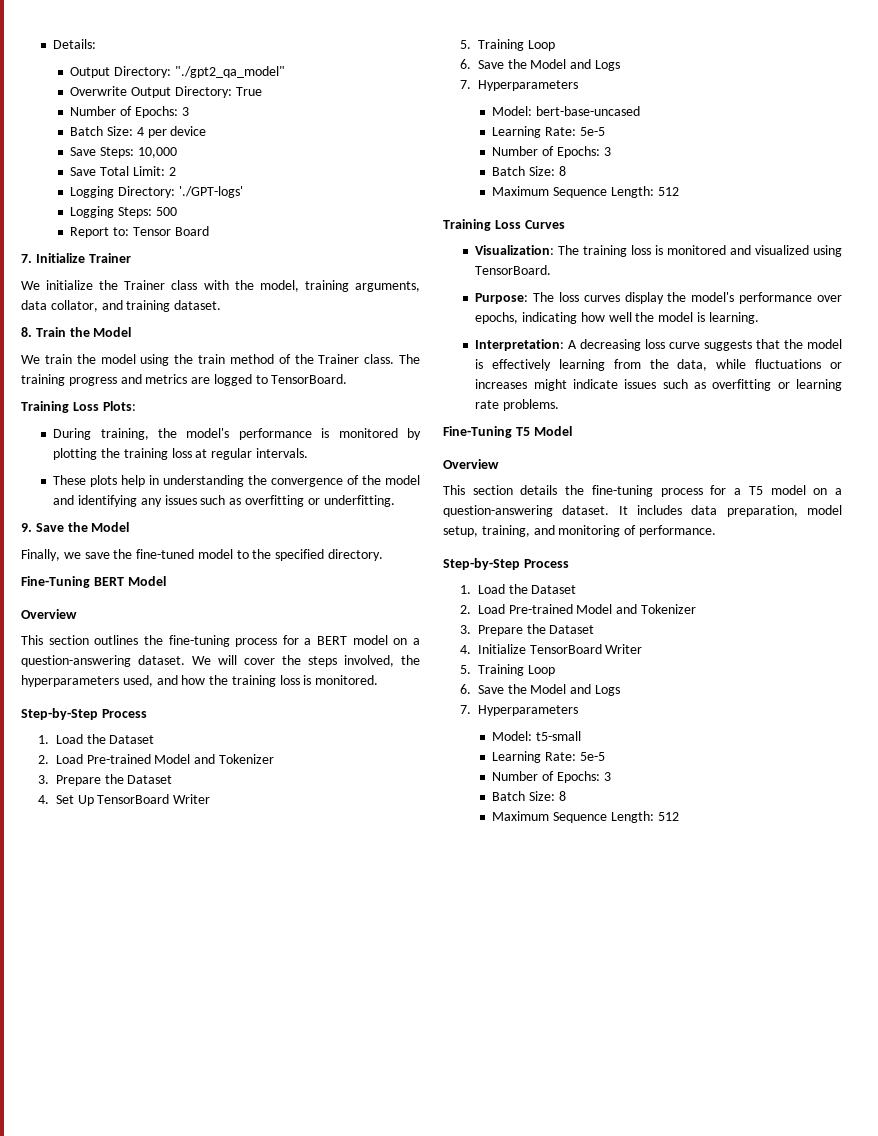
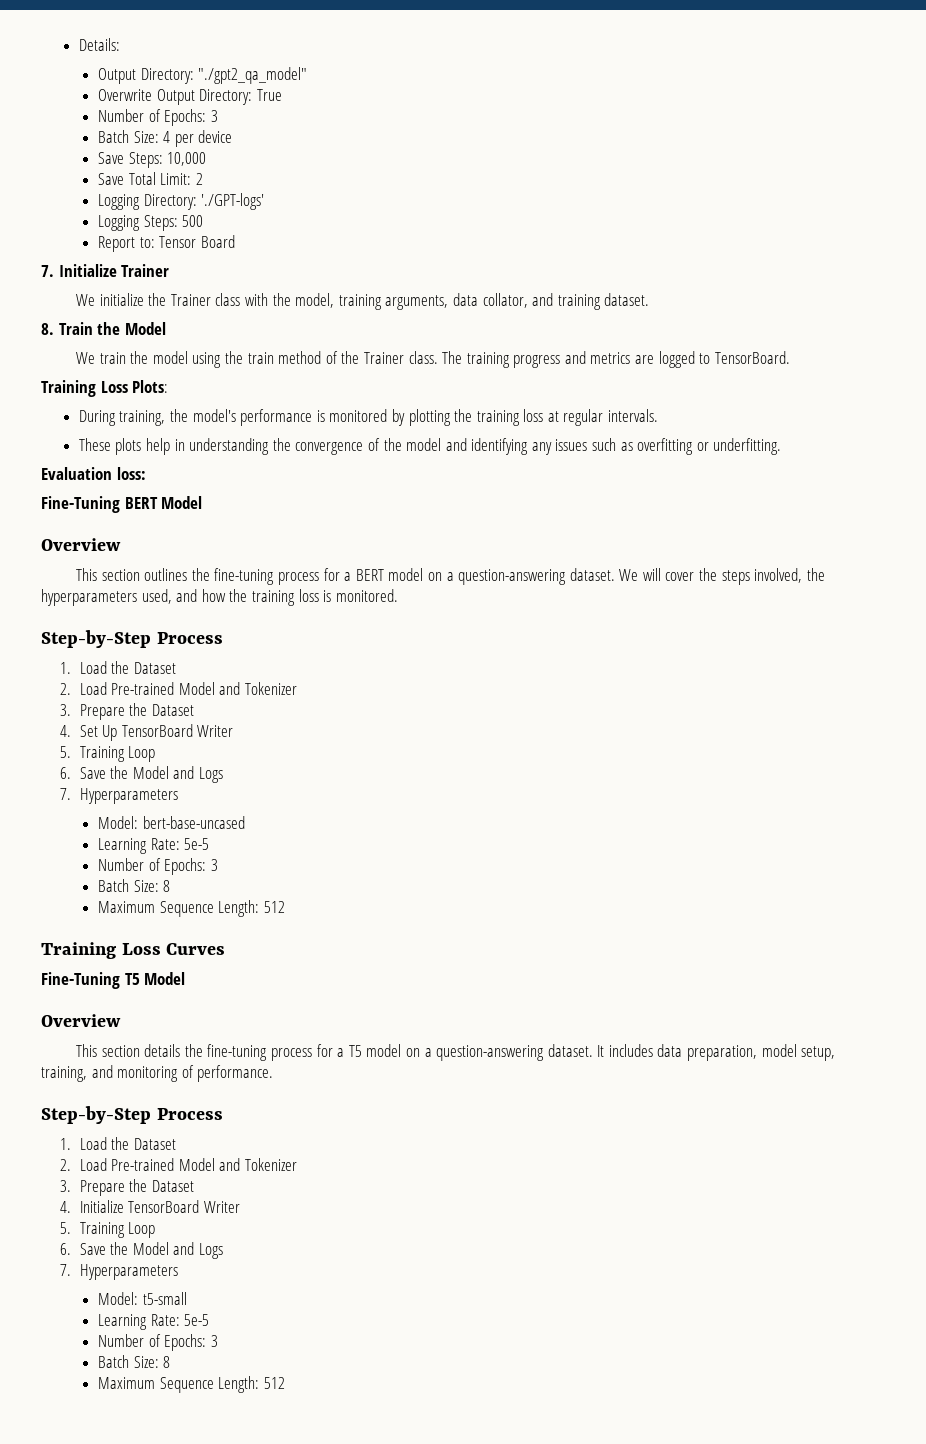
- 9. Save the Model
- Finally, we save the fine-tuned model to the specified directory.
+ Evaluation loss:
- Visualization: The training loss is monitored and visualized using TensorBoard.
- Purpose: The loss curves display the model's performance over epochs, indicating how well the model is learning.
- Interpretation: A decreasing loss curve suggests that the model is effectively learning from the data, while fluctuations or increases might indicate issues such as overfitting or learning rate problems.

